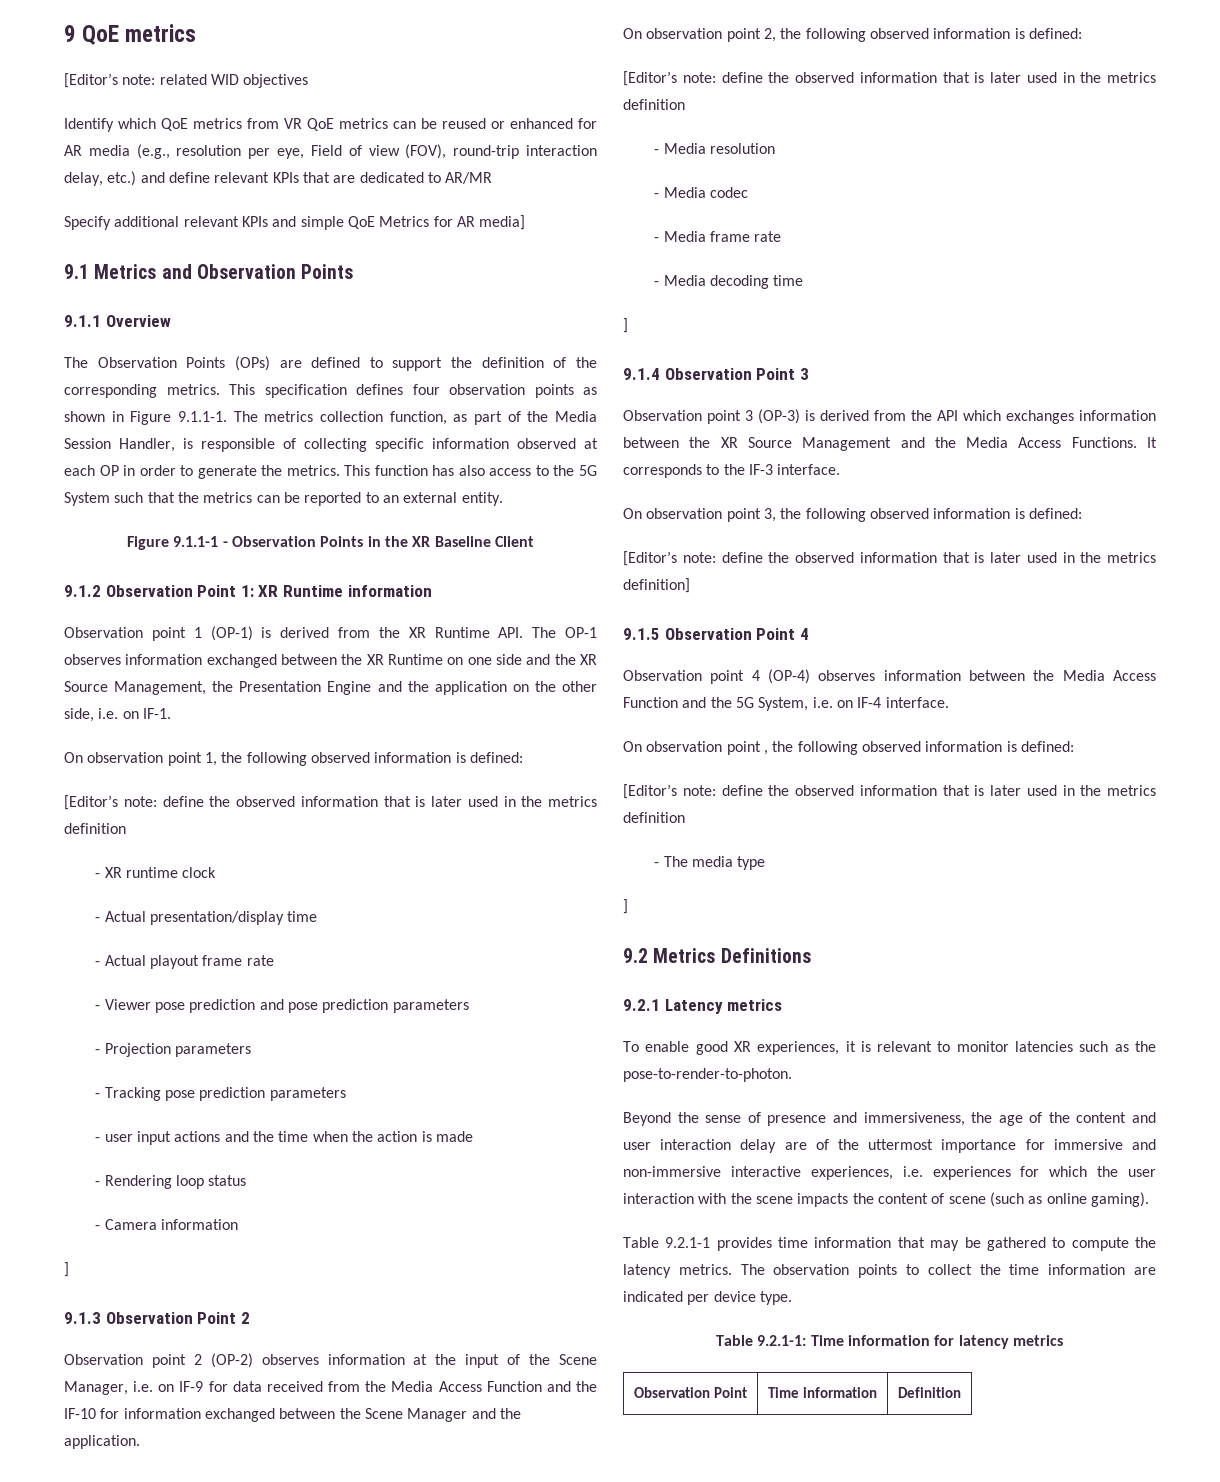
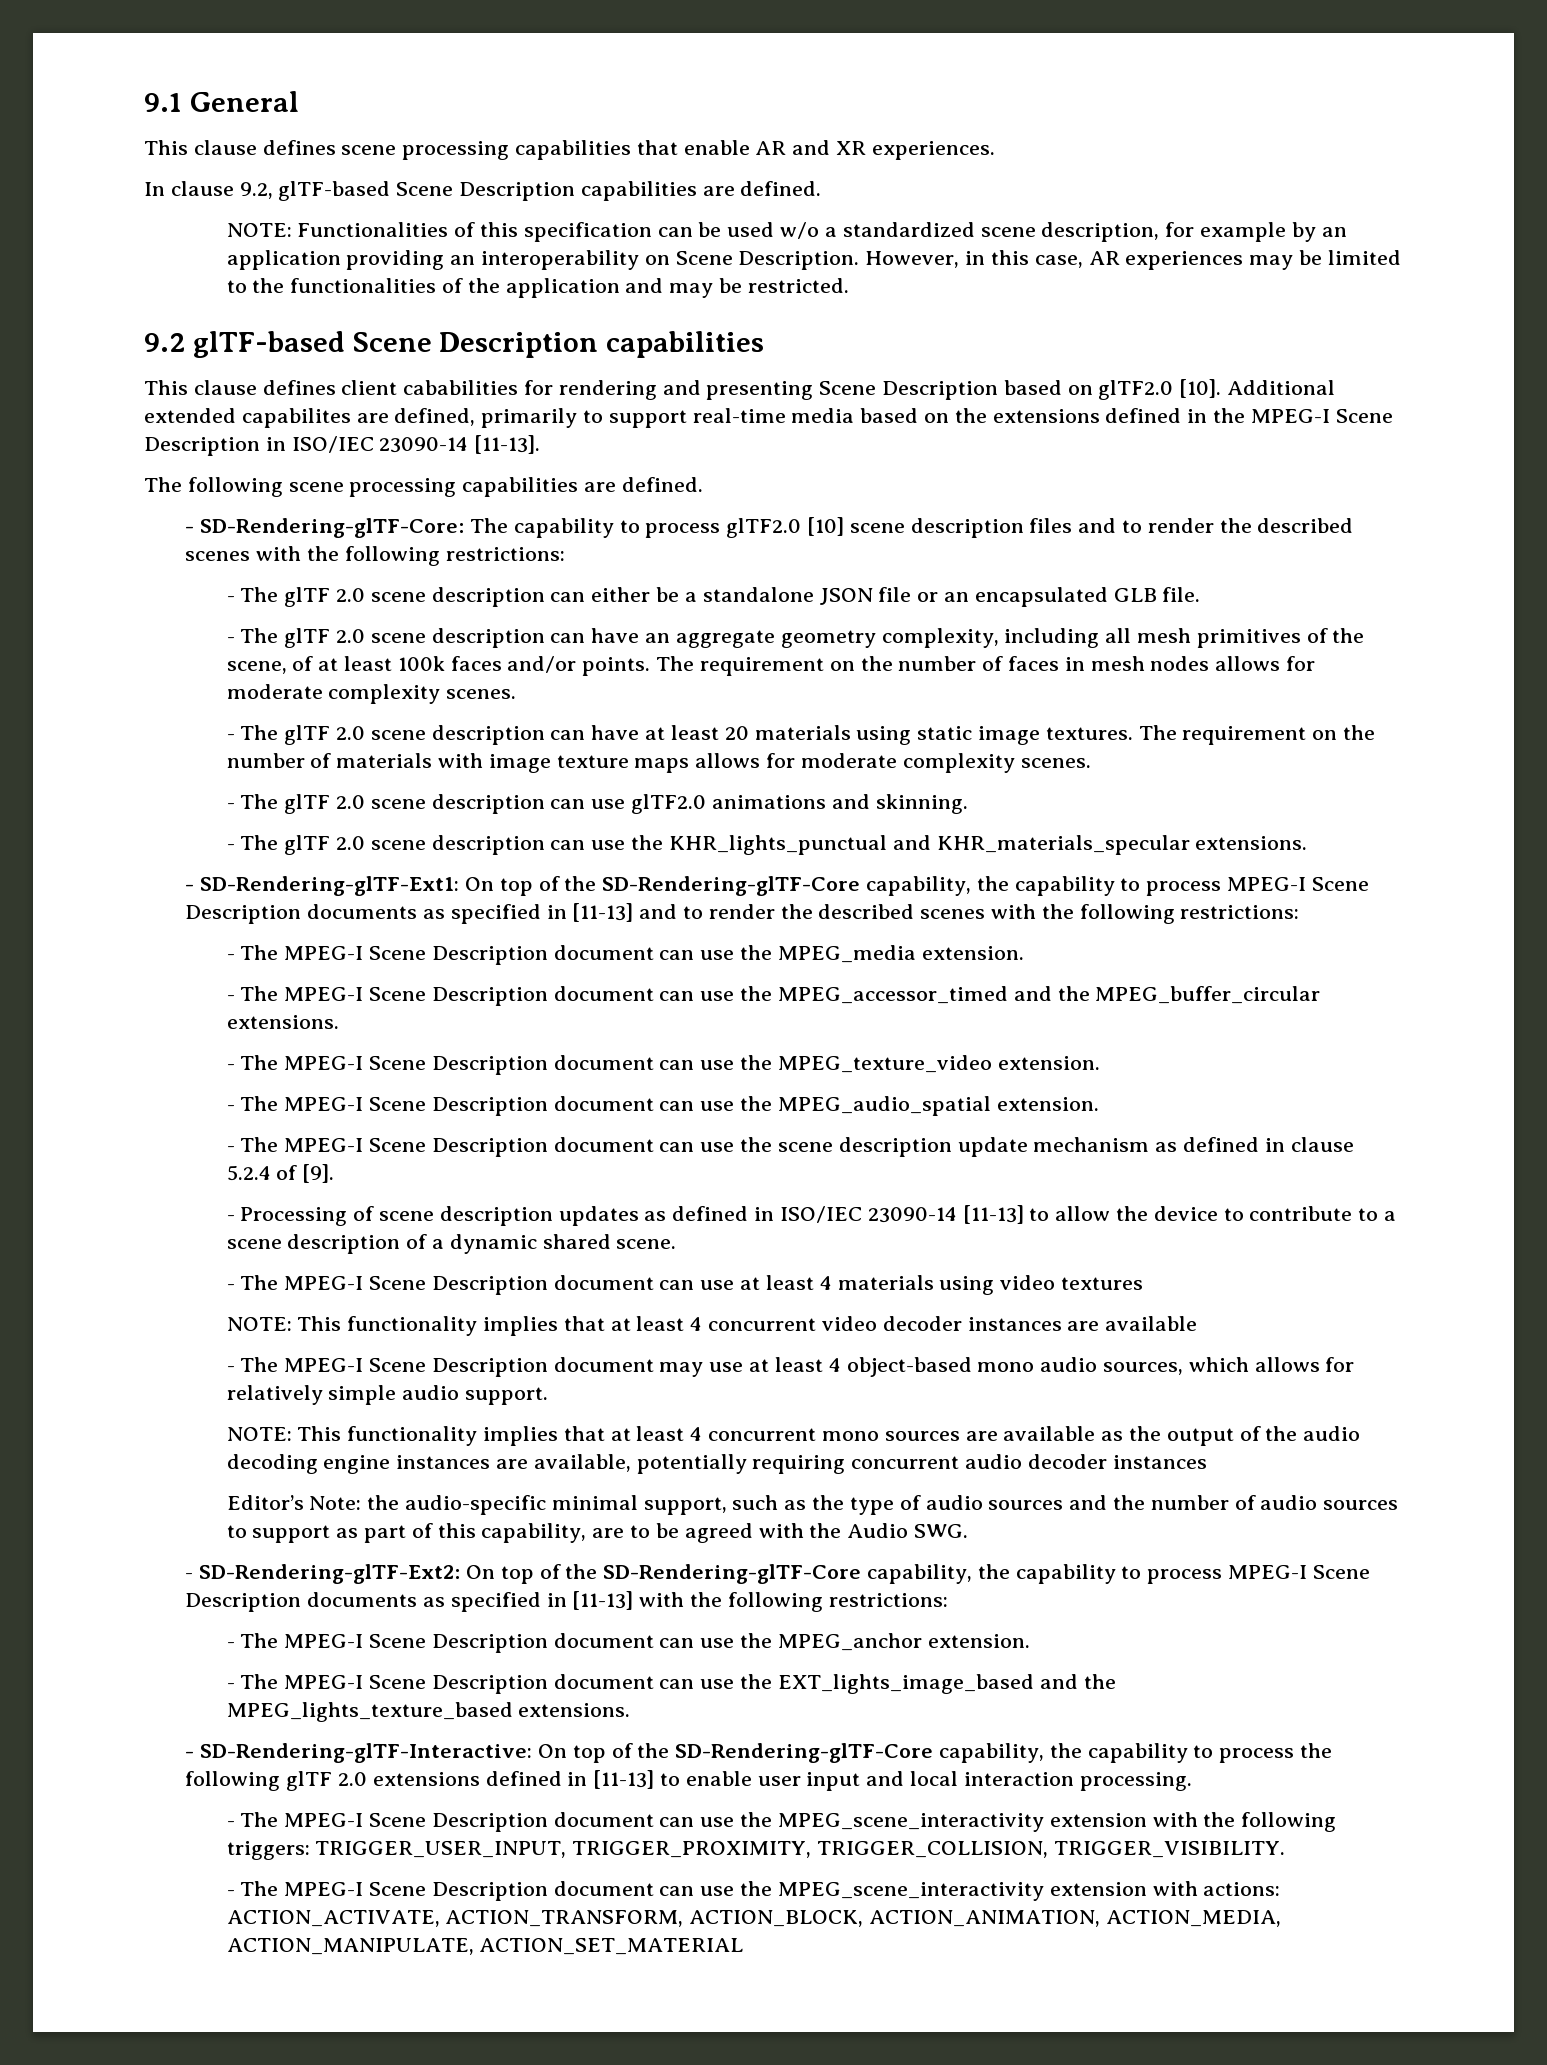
- 9 QoE metrics
- [Editor’s note: related WID objectives
- Identify which QoE metrics from VR QoE metrics can be reused or enhanced for AR media (e.g., resolution per eye, Field of view (FOV), round-trip interaction delay, etc.) and define relevant KPIs that are dedicated to AR/MR
- Specify additional relevant KPIs and simple QoE Metrics for AR media]
- 9.1 Metrics and Observation Points
- 9.1.1 Overview
- The Observation Points (OPs) are defined to support the definition of the corresponding metrics. This specification defines four observation points as shown in Figure 9.1.1-1. The metrics collection function, as part of the Media Session Handler, is responsible of collecting specific information observed at each OP in order to generate the metrics. This function has also access to the 5G System such that the metrics can be reported to an external entity.
- Figure 9.1.1-1 - Observation Points in the XR Baseline Client
- 9.1.2 Observation Point 1: XR Runtime information
- Observation point 1 (OP-1) is derived from the XR Runtime API. The OP-1 observes information exchanged between the XR Runtime on one side and the XR Source Management, the Presentation Engine and the application on the other side, i.e. on IF-1.
- On observation point 1, the following observed information is defined:
- [Editor’s note: define the observed information that is later used in the metrics definition
- - XR runtime clock
- - Actual presentation/display time
- - Actual playout frame rate
- - Viewer pose prediction and pose prediction parameters
- - Projection parameters
- - Tracking pose prediction parameters
- - user input actions and the time when the action is made
- - Rendering loop status
- - Camera information
- ]
- 9.1.3 Observation Point 2
- Observation point 2 (OP-2) observes information at the input of the Scene Manager, i.e. on IF-9 for data received from the Media Access Function and the IF-10 for information exchanged between the Scene Manager and the application.
- On observation point 2, the following observed information is defined:
- [Editor’s note: define the observed information that is later used in the metrics definition
- - Media resolution
- - Media codec
- - Media frame rate
- - Media decoding time
- ]
- 9.1.4 Observation Point 3
- Observation point 3 (OP-3) is derived from the API which exchanges information between the XR Source Management and the Media Access Functions. It corresponds to the IF-3 interface.
- On observation point 3, the following observed information is defined:
- [Editor’s note: define the observed information that is later used in the metrics definition]
- 9.1.5 Observation Point 4
- Observation point 4 (OP-4) observes information between the Media Access Function and the 5G System, i.e. on IF-4 interface.
- On observation point , the following observed information is defined:
- [Editor’s note: define the observed information that is later used in the metrics definition
- - The media type
- ]
- 9.2 Metrics Definitions
- 9.2.1 Latency metrics
- To enable good XR experiences, it is relevant to monitor latencies such as the pose-to-render-to-photon.
- Beyond the sense of presence and immersiveness, the age of the content and user interaction delay are of the uttermost importance for immersive and non-immersive interactive experiences, i.e. experiences for which the user interaction with the scene impacts the content of scene (such as online gaming).
- Table 9.2.1-1 provides time information that may be gathered to compute the latency metrics. The observation points to collect the time information are indicated per device type.
- Table 9.2.1-1: Time information for latency metrics
- Observation Point | Time information | Definition
+ 9.1 General
+ This clause defines scene processing capabilities that enable AR and XR experiences.
+ In clause 9.2, glTF-based Scene Description capabilities are defined.
+ NOTE: Functionalities of this specification can be used w/o a standardized scene description, for example by an application providing an interoperability on Scene Description. However, in this case, AR experiences may be limited to the functionalities of the application and may be restricted.
+ 9.2 glTF-based Scene Description capabilities
+ This clause defines client cababilities for rendering and presenting Scene Description based on glTF2.0 [10]. Additional extended capabilites are defined, primarily to support real-time media based on the extensions defined in the MPEG-I Scene Description in ISO/IEC 23090-14 [11-13].
+ The following scene processing capabilities are defined.
+ - SD-Rendering-glTF-Core: The capability to process glTF2.0 [10] scene description files and to render the described scenes with the following restrictions:
+ - The glTF 2.0 scene description can either be a standalone JSON file or an encapsulated GLB file.
+ - The glTF 2.0 scene description can have an aggregate geometry complexity, including all mesh primitives of the scene, of at least 100k faces and/or points. The requirement on the number of faces in mesh nodes allows for moderate complexity scenes.
+ - The glTF 2.0 scene description can have at least 20 materials using static image textures. The requirement on the number of materials with image texture maps allows for moderate complexity scenes.
+ - The glTF 2.0 scene description can use glTF2.0 animations and skinning.
+ - The glTF 2.0 scene description can use the KHR_lights_punctual and KHR_materials_specular extensions.
+ - SD-Rendering-glTF-Ext1: On top of the SD-Rendering-glTF-Core capability, the capability to process MPEG-I Scene Description documents as specified in [11-13] and to render the described scenes with the following restrictions:
+ - The MPEG-I Scene Description document can use the MPEG_media extension.
+ - The MPEG-I Scene Description document can use the MPEG_accessor_timed and the MPEG_buffer_circular extensions.
+ - The MPEG-I Scene Description document can use the MPEG_texture_video extension.
+ - The MPEG-I Scene Description document can use the MPEG_audio_spatial extension.
+ - The MPEG-I Scene Description document can use the scene description update mechanism as defined in clause 5.2.4 of [9].
+ - Processing of scene description updates as defined in ISO/IEC 23090-14 [11-13] to allow the device to contribute to a scene description of a dynamic shared scene.
+ - The MPEG-I Scene Description document can use at least 4 materials using video textures
+ NOTE: This functionality implies that at least 4 concurrent video decoder instances are available
+ - The MPEG-I Scene Description document may use at least 4 object-based mono audio sources, which allows for relatively simple audio support.
+ NOTE: This functionality implies that at least 4 concurrent mono sources are available as the output of the audio decoding engine instances are available, potentially requiring concurrent audio decoder instances
+ Editor’s Note: the audio-specific minimal support, such as the type of audio sources and the number of audio sources to support as part of this capability, are to be agreed with the Audio SWG.
+ - SD-Rendering-glTF-Ext2: On top of the SD-Rendering-glTF-Core capability, the capability to process MPEG-I Scene Description documents as specified in [11-13] with the following restrictions:
+ - The MPEG-I Scene Description document can use the MPEG_anchor extension.
+ - The MPEG-I Scene Description document can use the EXT_lights_image_based and the MPEG_lights_texture_based extensions.
+ - SD-Rendering-glTF-Interactive: On top of the SD-Rendering-glTF-Core capability, the capability to process the following glTF 2.0 extensions defined in [11-13] to enable user input and local interaction processing.
+ - The MPEG-I Scene Description document can use the MPEG_scene_interactivity extension with the following triggers: TRIGGER_USER_INPUT, TRIGGER_PROXIMITY, TRIGGER_COLLISION, TRIGGER_VISIBILITY.
+ - The MPEG-I Scene Description document can use the MPEG_scene_interactivity extension with actions: ACTION_ACTIVATE, ACTION_TRANSFORM, ACTION_BLOCK, ACTION_ANIMATION, ACTION_MEDIA, ACTION_MANIPULATE, ACTION_SET_MATERIAL

